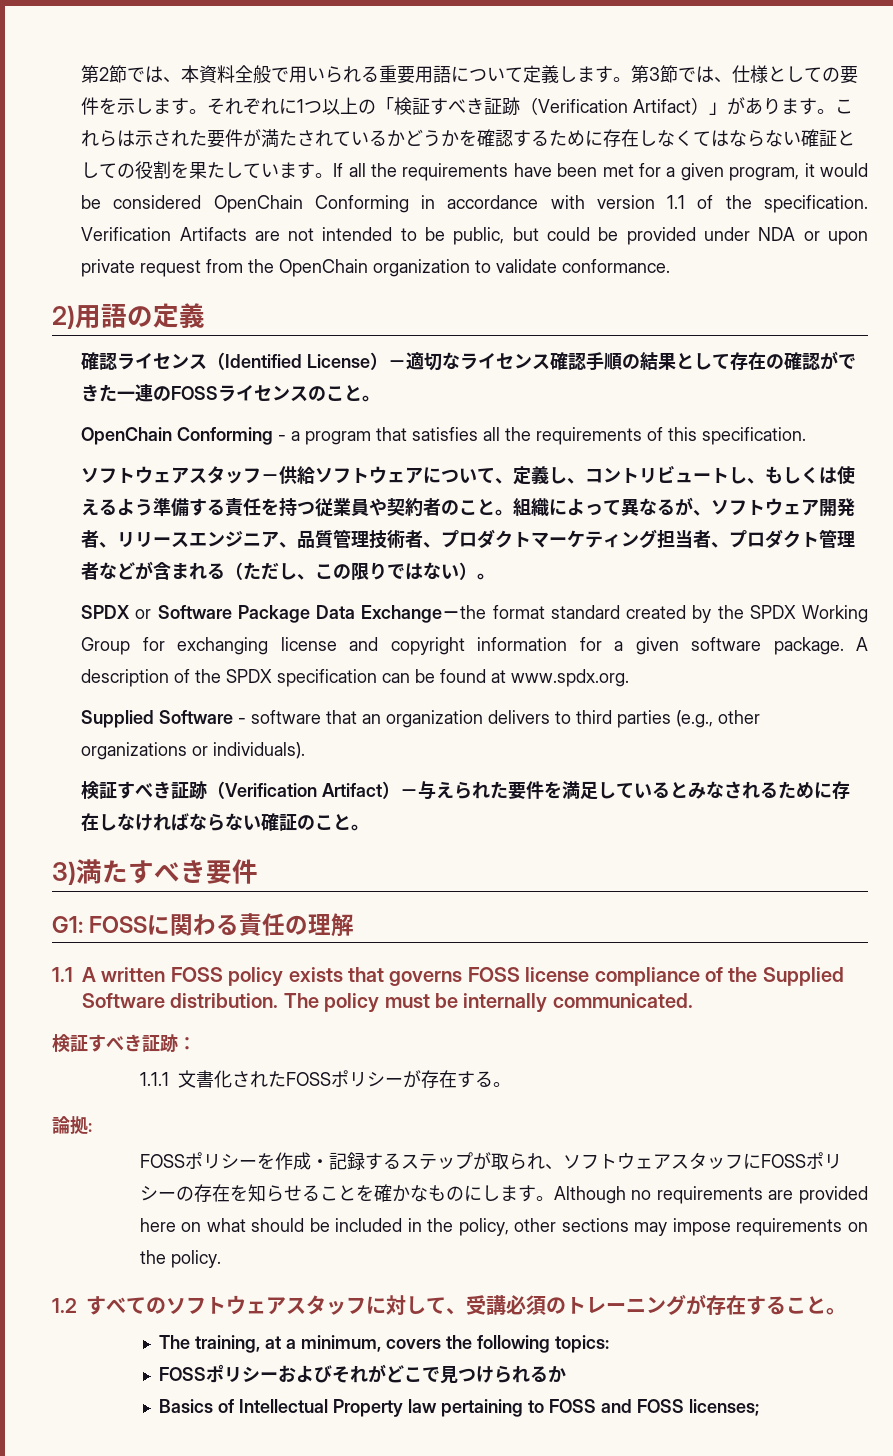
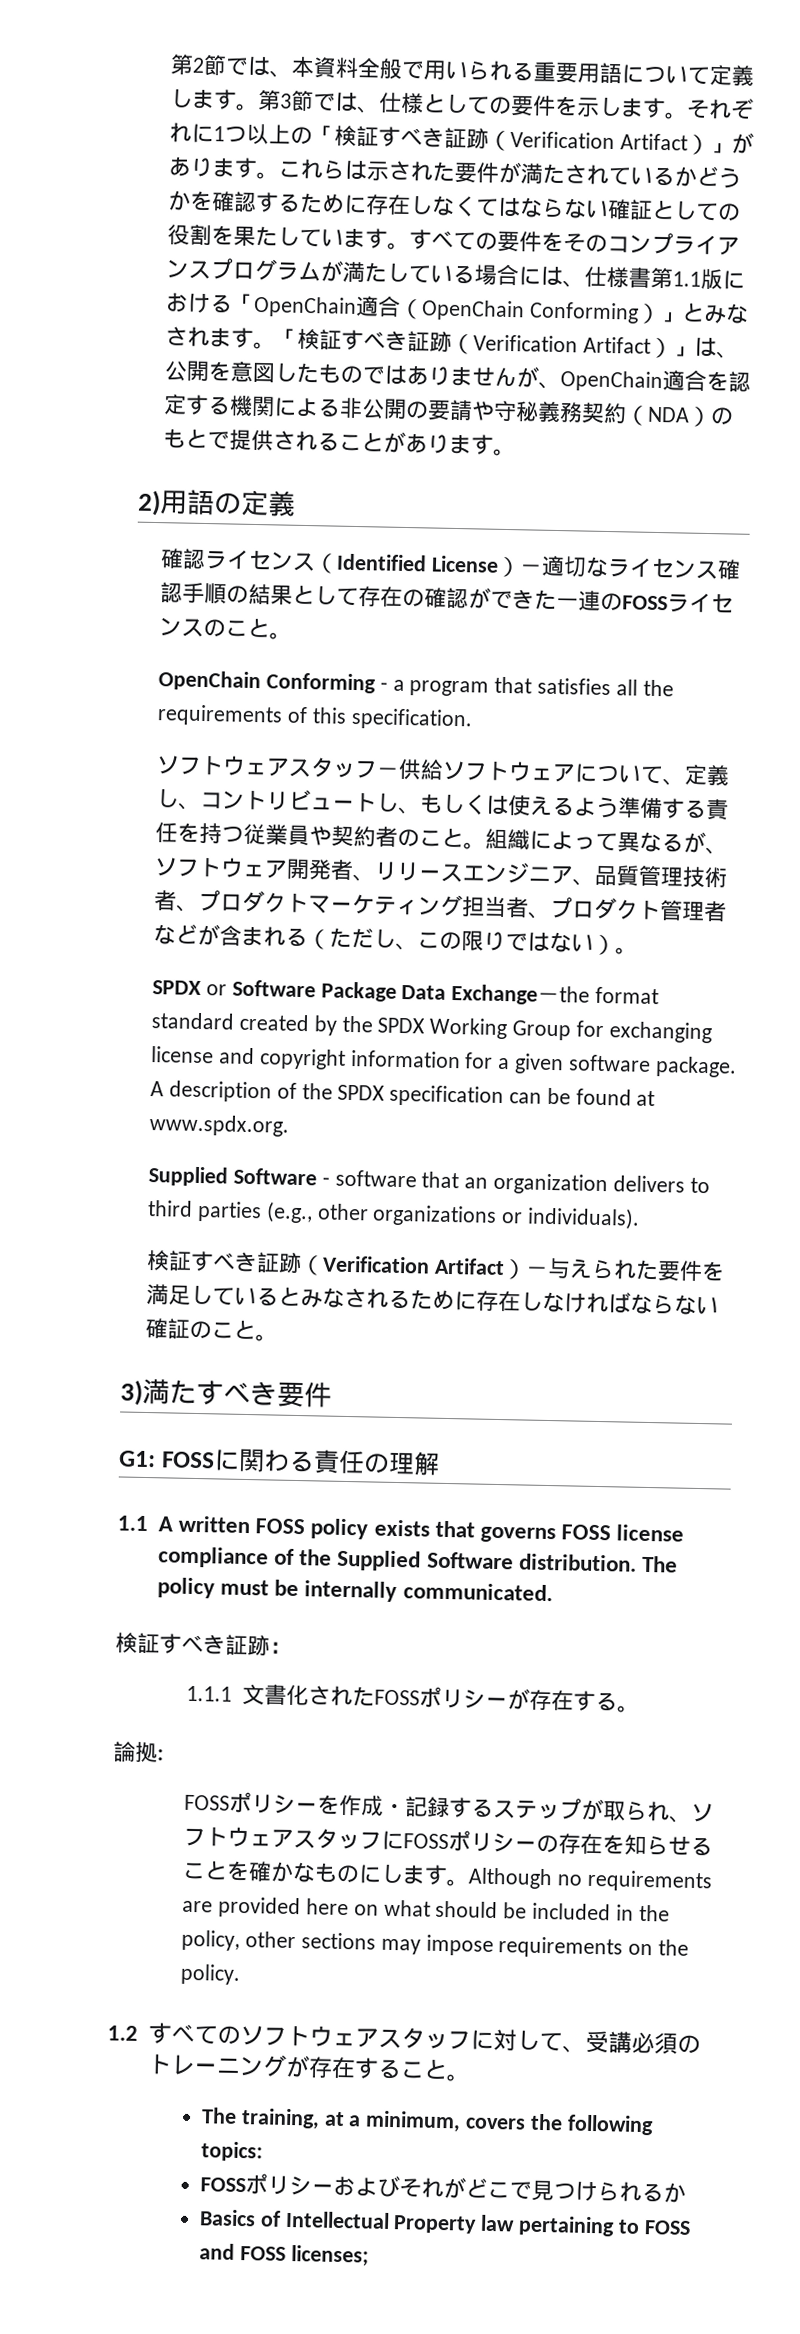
- If all the requirements have been met for a given program, it would be considered OpenChain Conforming in accordance with version 1.1 of the specification. Verification Artifacts are not intended to be public, but could be provided under NDA or upon private request from the OpenChain organization to validate conformance.
+ すべての要件をそのコンプライアンスプログラムが満たしている場合には、仕様書第1.1版における「OpenChain適合（OpenChain Conforming）」とみなされます。「検証すべき証跡（Verification Artifact）」は、公開を意図したものではありませんが、OpenChain適合を認定する機関による非公開の要請や守秘義務契約（NDA）のもとで提供されることがあります。

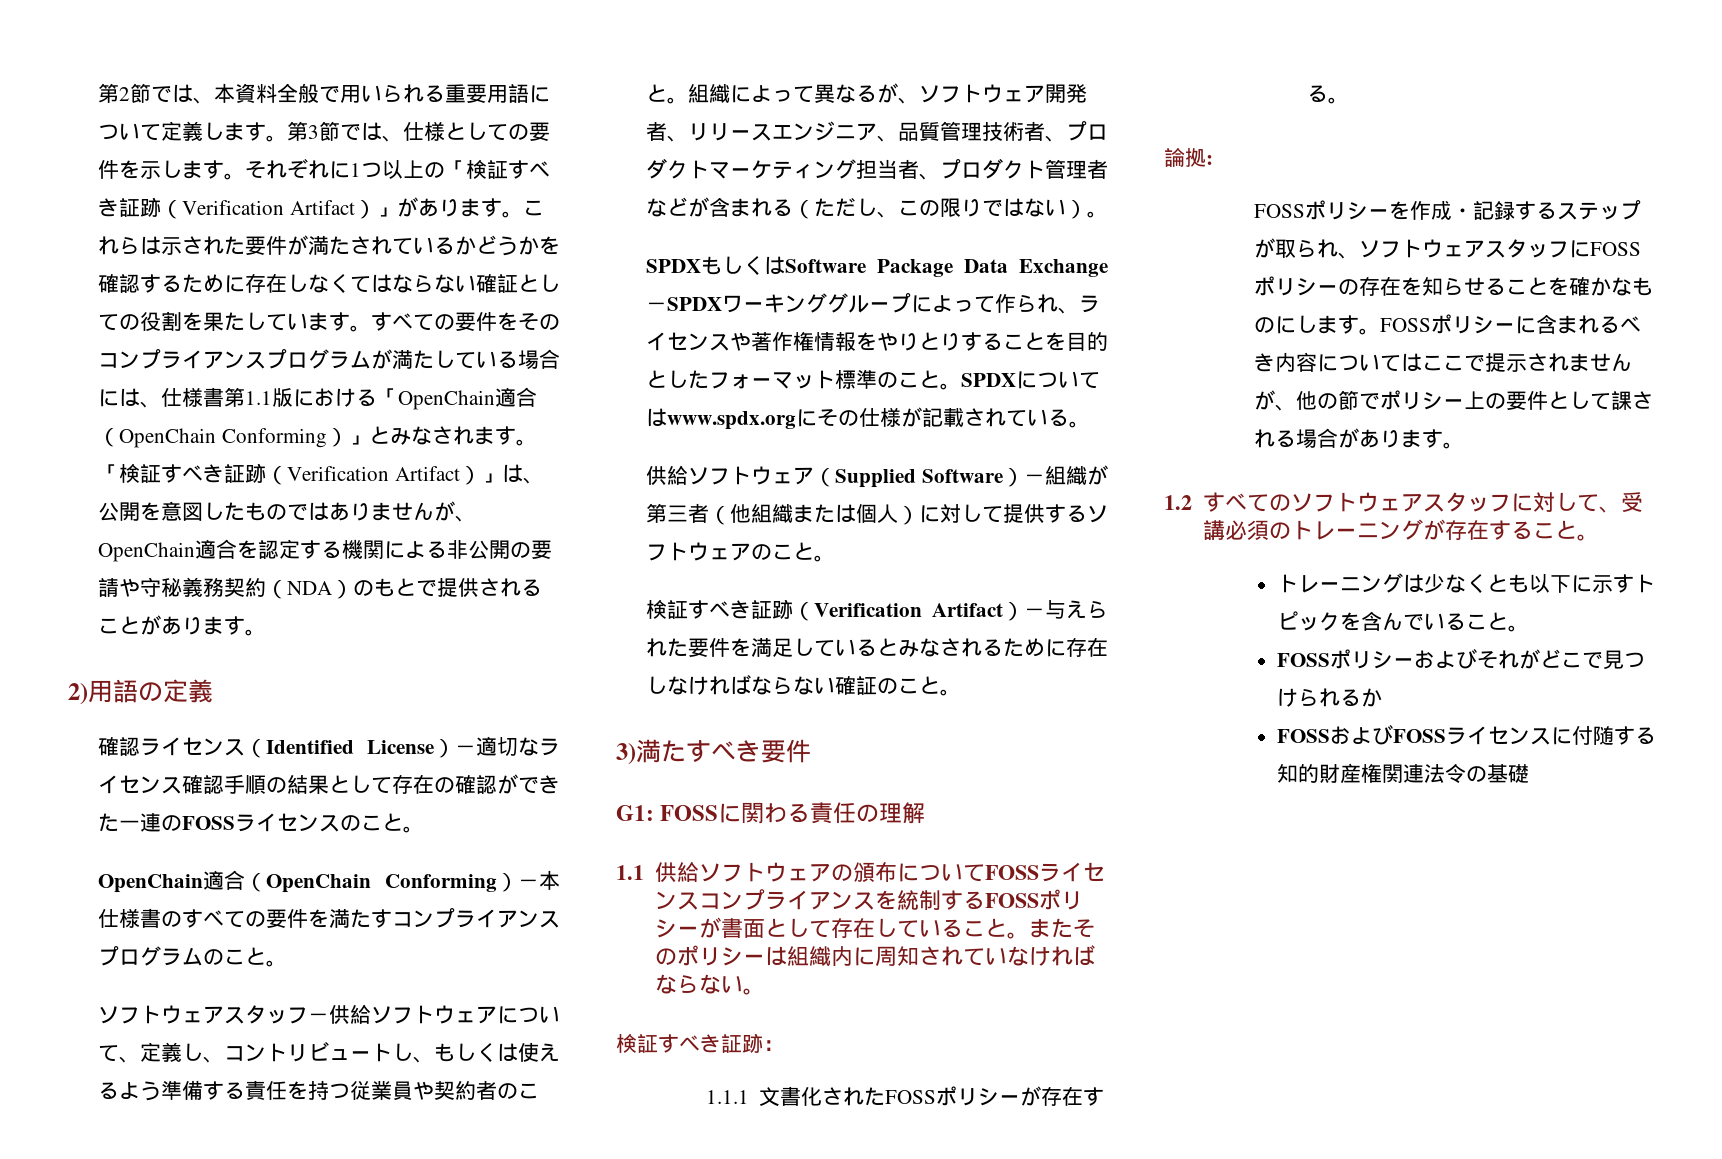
- OpenChain Conforming - a program that satisfies all the requirements of this specification.
+ OpenChain適合（OpenChain Conforming）－本仕様書のすべての要件を満たすコンプライアンスプログラムのこと。
- SPDX or Software Package Data Exchange－the format standard created by the SPDX Working Group for exchanging license and copyright information for a given software package. A description of the SPDX specification can be found at www.spdx.org.
- Supplied Software - software that an organization delivers to third parties (e.g., other organizations or individuals).
+ SPDXもしくはSoftware Package Data Exchange－SPDXワーキンググループによって作られ、ライセンスや著作権情報をやりとりすることを目的としたフォーマット標準のこと。SPDXについてはwww.spdx.orgにその仕様が記載されている。
+ 供給ソフトウェア（Supplied Software）－組織が第三者（他組織または個人）に対して提供するソフトウェアのこと。
- 1.1 A written FOSS policy exists that governs FOSS license compliance of the Supplied Software distribution. The policy must be internally communicated.
+ 1.1供給ソフトウェアの頒布についてFOSSライセンスコンプライアンスを統制するFOSSポリシーが書面として存在していること。またそのポリシーは組織内に周知されていなければならない。
- Although no requirements are provided here on what should be included in the policy, other sections may impose requirements on the policy.
+ FOSSポリシーに含まれるべき内容についてはここで提示されませんが、他の節でポリシー上の要件として課される場合があります。
- The training, at a minimum, covers the following topics:
+ トレーニングは少なくとも以下に示すトピックを含んでいること。
- Basics of Intellectual Property law pertaining to FOSS and FOSS licenses;
+ FOSSおよびFOSSライセンスに付随する知的財産権関連法令の基礎

